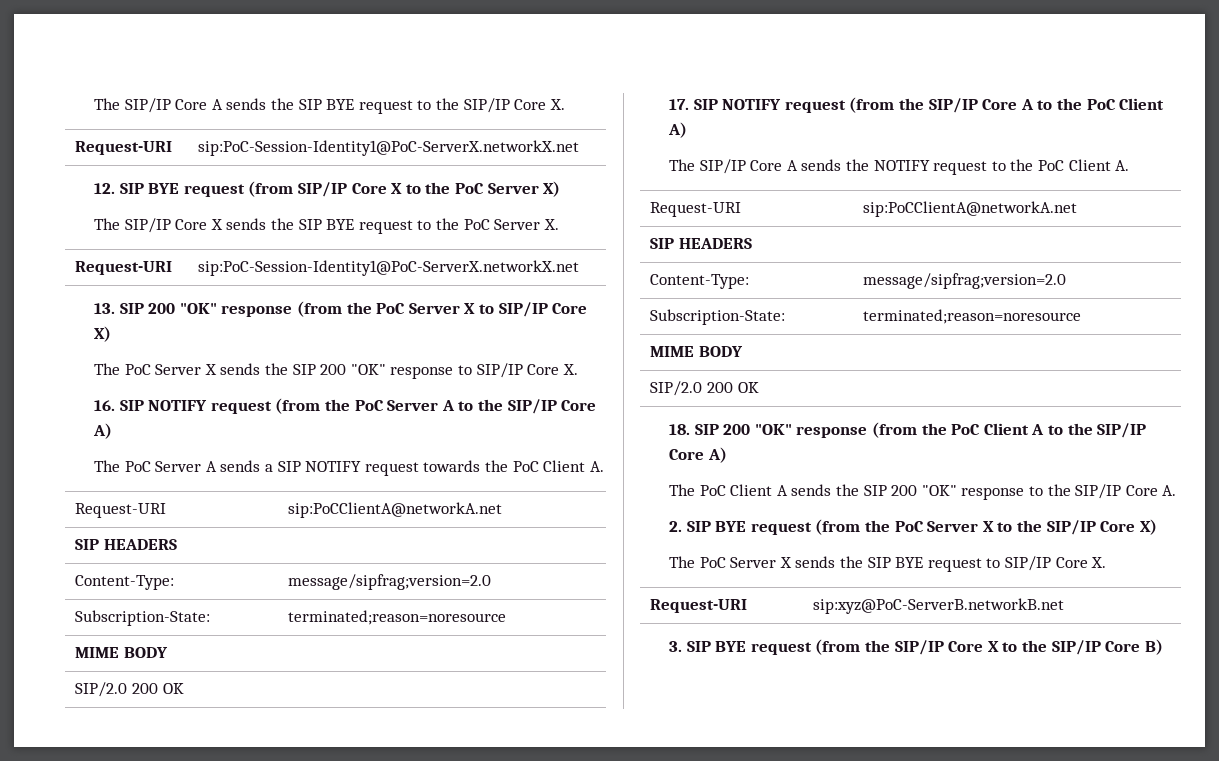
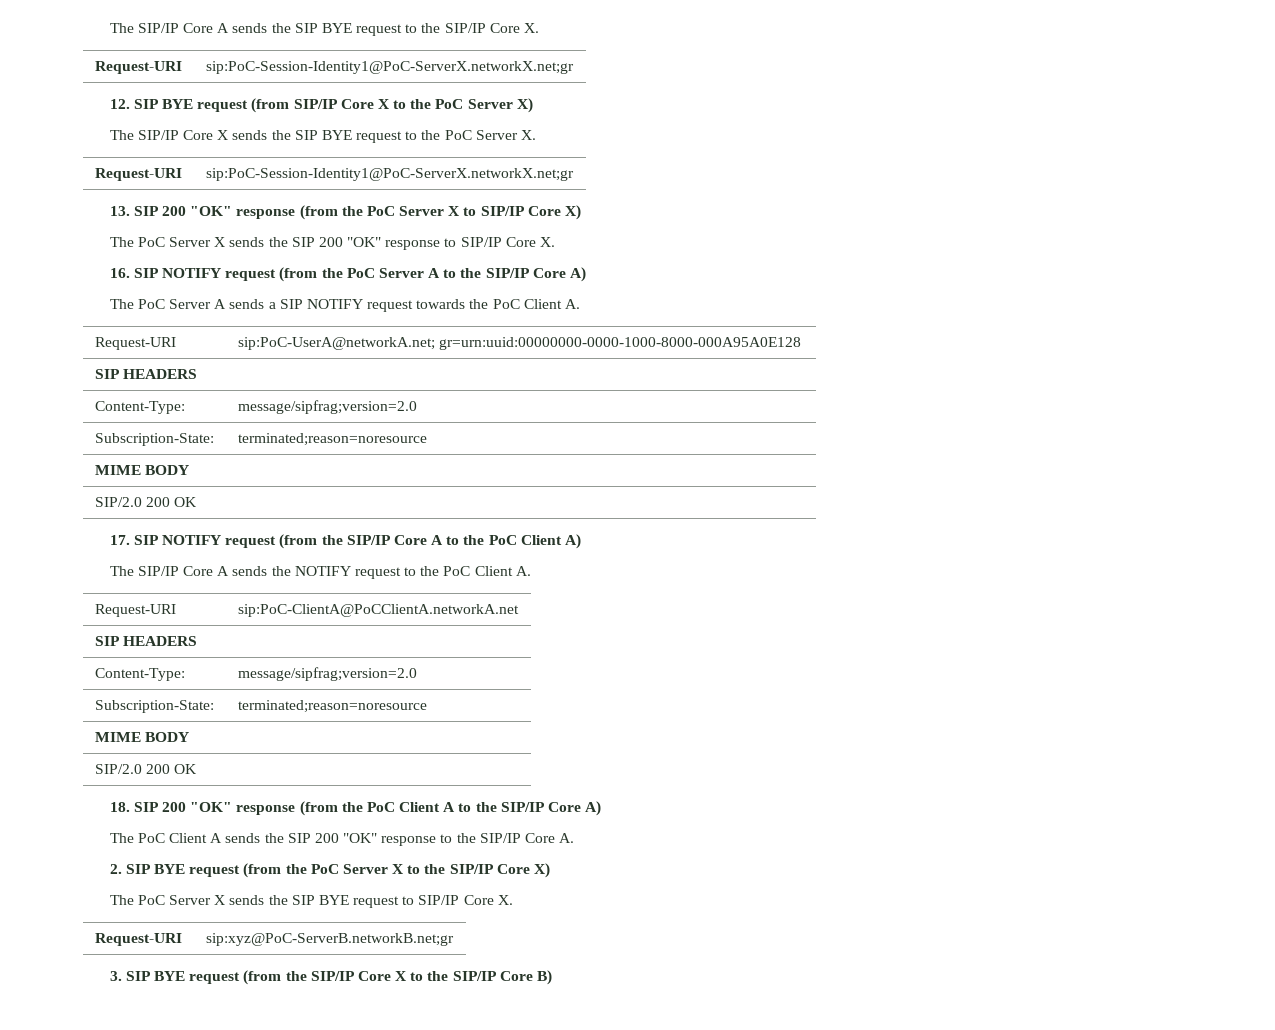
  The SIP/IP Core A sends the SIP BYE request to the SIP/IP Core X.
- Request-URI | sip:PoC-Session-Identity1@PoC-ServerX.networkX.net
+ Request-URI | sip:PoC-Session-Identity1@PoC-ServerX.networkX.net;gr
  The SIP/IP Core X sends the SIP BYE request to the PoC Server X.
- Request-URI | sip:PoC-Session-Identity1@PoC-ServerX.networkX.net
+ Request-URI | sip:PoC-Session-Identity1@PoC-ServerX.networkX.net;gr
  The PoC Server A sends a SIP NOTIFY request towards the PoC Client A.
- Request-URI | sip:PoCClientA@networkA.net
+ Request-URI | sip:PoC-UserA@networkA.net; gr=urn:uuid:00000000-0000-1000-8000-000A95A0E128
  The SIP/IP Core A sends the NOTIFY request to the PoC Client A.
- Request-URI | sip:PoCClientA@networkA.net
+ Request-URI | sip:PoC-ClientA@PoCClientA.networkA.net
- Request-URI | sip:xyz@PoC-ServerB.networkB.net
+ Request-URI | sip:xyz@PoC-ServerB.networkB.net;gr

